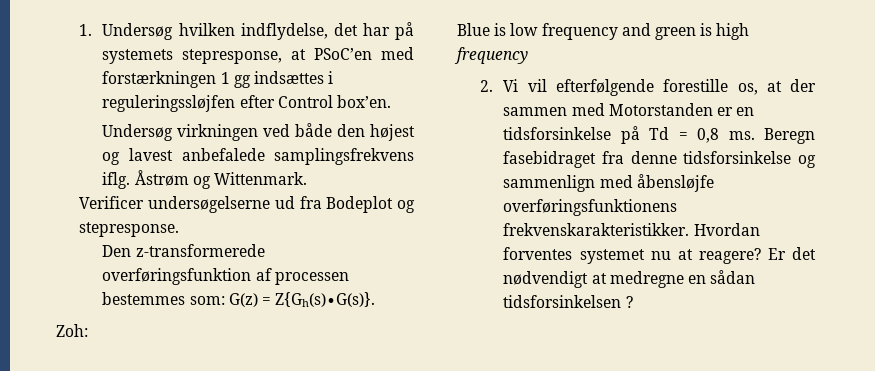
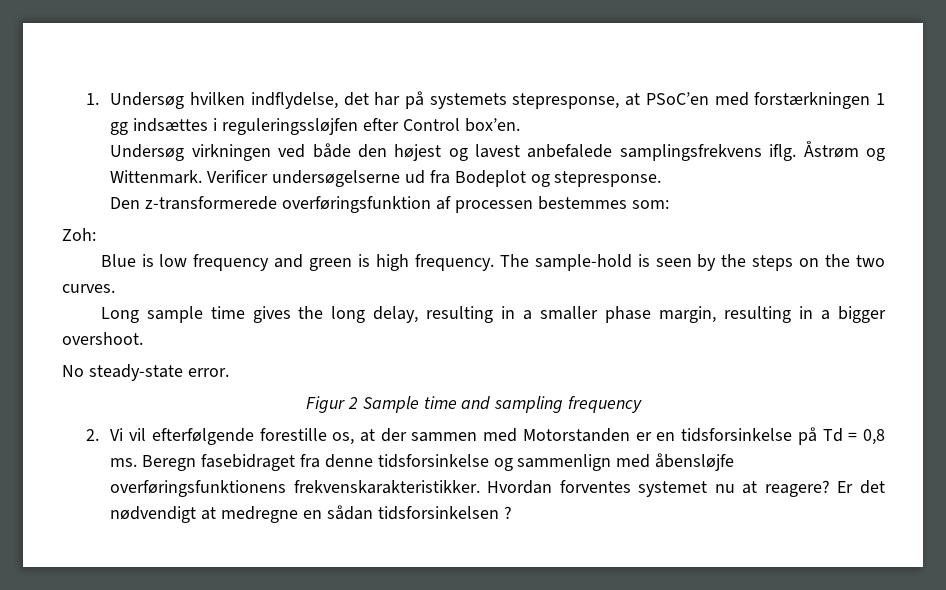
- Åstrøm og Wittenmark.
- Verificer undersøgelserne ud fra Bodeplot og stepresponse.
+ Åstrøm og Wittenmark. Verificer undersøgelserne ud fra Bodeplot og stepresponse.
- Den z-transformerede overføringsfunktion af processen bestemmes som: G(z) = Z{Gh(s)∙G(s)}.
+ Den z-transformerede overføringsfunktion af processen bestemmes som:
- Blue is low frequency and green is high frequency
+ Blue is low frequency and green is high frequency. The sample-hold is seen by the steps on the two curves.
+ Long sample time gives the long delay, resulting in a smaller phase margin, resulting in a bigger overshoot.
+ No steady-state error.
+ Figur 2 Sample time and sampling frequency

